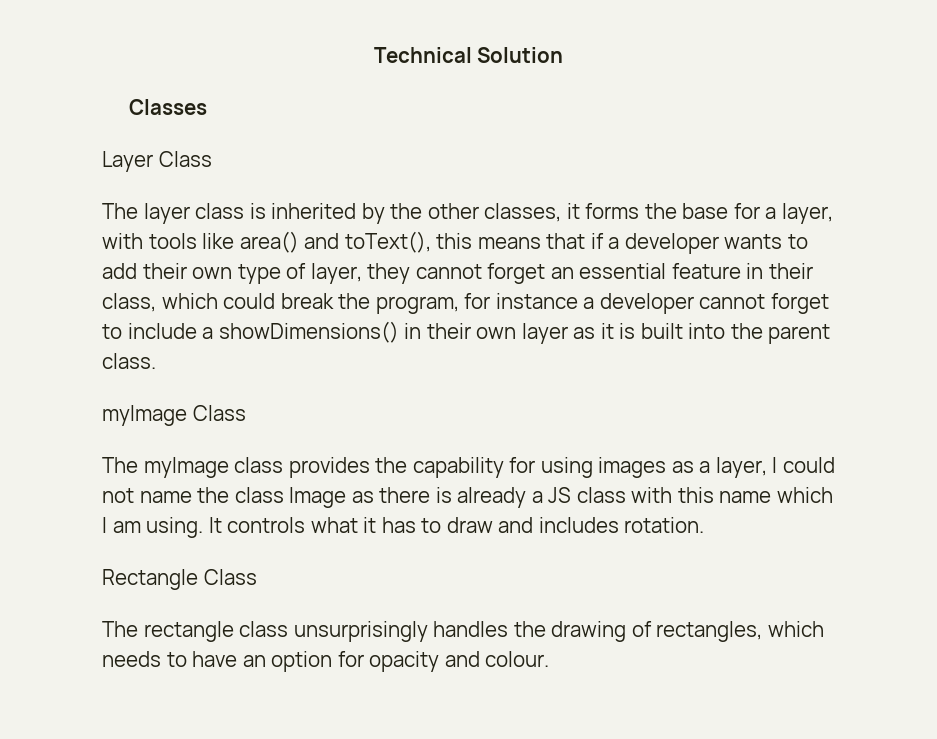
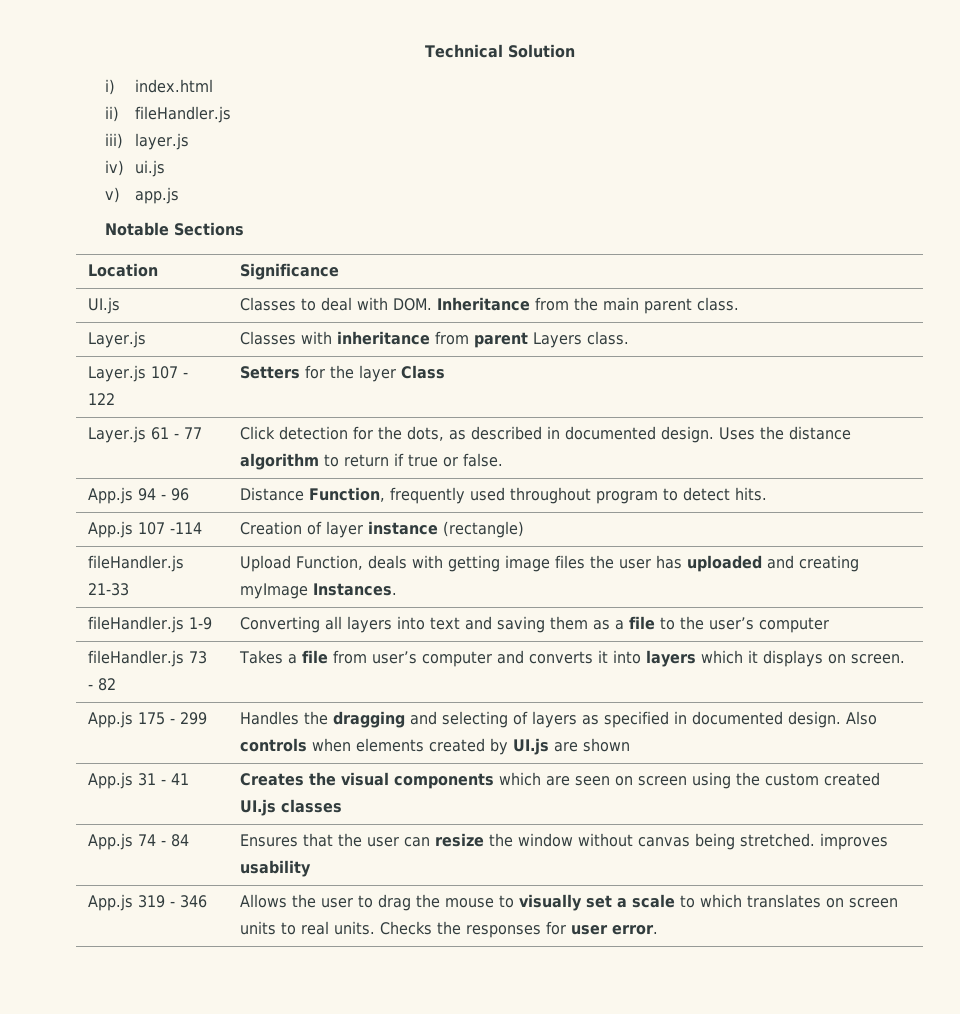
- Classes
- Layer Class
- The layer class is inherited by the other classes, it forms the base for a layer, with tools like area() and toText(), this means that if a developer wants to add their own type of layer, they cannot forget an essential feature in their class, which could break the program, for instance a developer cannot forget to include a showDimensions() in their own layer as it is built into the parent class.
- myImage Class
- The myImage class provides the capability for using images as a layer, I could not name the class Image as there is already a JS class with this name which I am using. It controls what it has to draw and includes rotation.
- Rectangle Class
- The rectangle class unsurprisingly handles the drawing of rectangles, which needs to have an option for opacity and colour.
+ i) index.html
+ ii) fileHandler.js
+ iii) layer.js
+ iv) ui.js
+ v) app.js
+ Notable Sections
+ Location | Significance
+ UI.js | Classes to deal with DOM. Inheritance from the main parent class.
+ Layer.js | Classes with inheritance from parent Layers class.
+ Layer.js 107 - 122 | Setters for the layer Class
+ Layer.js 61 - 77 | Click detection for the dots, as described in documented design. Uses the distance algorithm to return if true or false.
+ App.js 94 - 96 | Distance Function, frequently used throughout program to detect hits.
+ App.js 107 -114 | Creation of layer instance (rectangle)
+ fileHandler.js 21-33 | Upload Function, deals with getting image files the user has uploaded and creating myImage Instances.
+ fileHandler.js 1-9 | Converting all layers into text and saving them as a file to the user’s computer
+ fileHandler.js 73 - 82 | Takes a file from user’s computer and converts it into layers which it displays on screen.
+ App.js 175 - 299 | Handles the dragging and selecting of layers as specified in documented design. Also controls when elements created by UI.js are shown
+ App.js 31 - 41 | Creates the visual components which are seen on screen using the custom created UI.js classes
+ App.js 74 - 84 | Ensures that the user can resize the window without canvas being stretched. improves usability
+ App.js 319 - 346 | Allows the user to drag the mouse to visually set a scale to which translates on screen units to real units. Checks the responses for user error.

